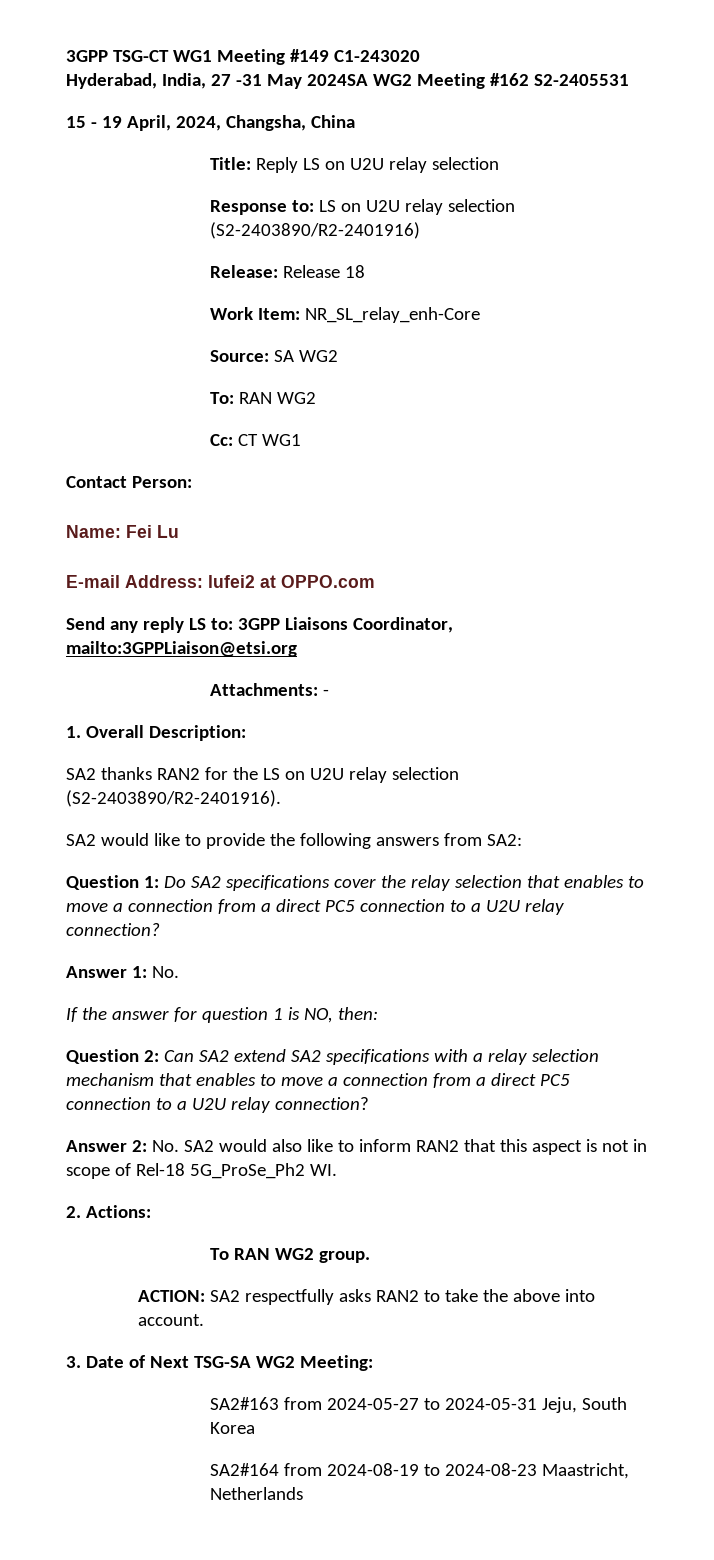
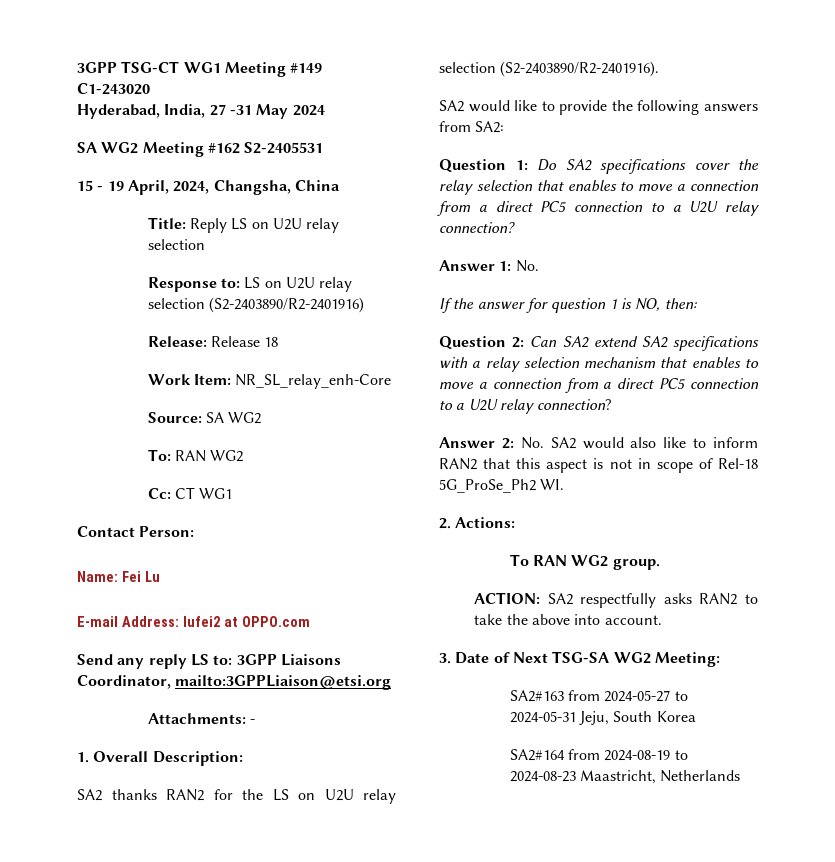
- Hyderabad, India, 27 -31 May 2024SA WG2 Meeting #162 S2-2405531
+ Hyderabad, India, 27 -31 May 2024
+ SA WG2 Meeting #162 S2-2405531

